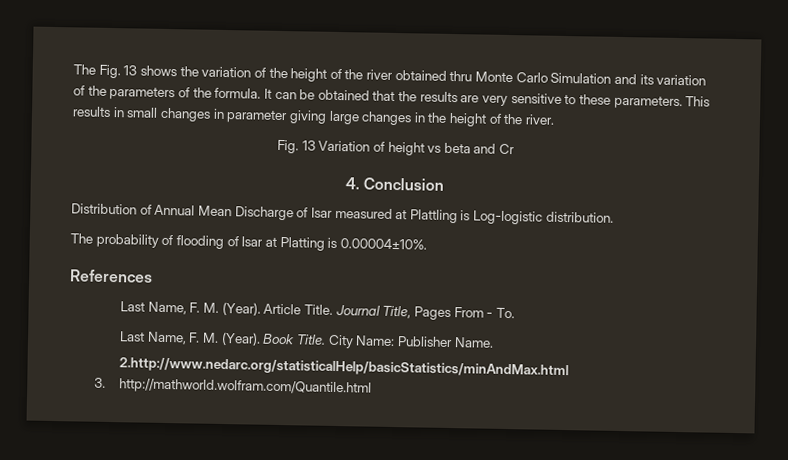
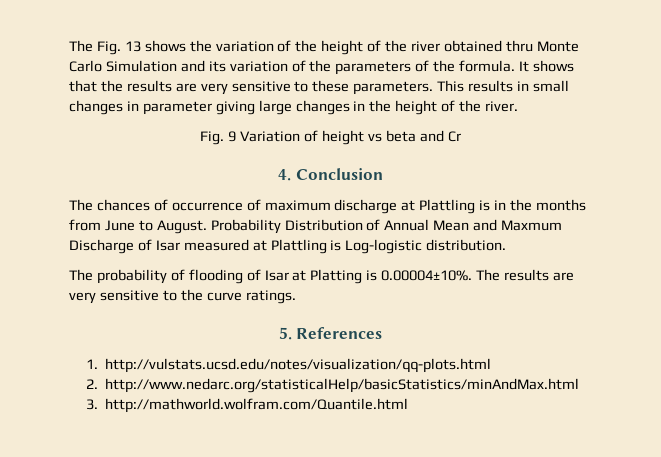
- It can be obtained that the results are very sensitive to these parameters.
+ It shows that the results are very sensitive to these parameters.
- Fig. 13 Variation of height vs beta and Cr
+ Fig. 9 Variation of height vs beta and Cr
- Distribution of Annual Mean Discharge of Isar measured at Plattling is Log-logistic distribution.
+ The chances of occurrence of maximum discharge at Plattling is in the months from June to August. Probability Distribution of Annual Mean and Maxmum Discharge of Isar measured at Plattling is Log-logistic distribution.
- The probability of flooding of Isar at Platting is 0.00004±10%.
- References
- Last Name, F. M. (Year). Article Title. Journal Title, Pages From - To.
- Last Name, F. M. (Year). Book Title. City Name: Publisher Name.
- 2.http://www.nedarc.org/statisticalHelp/basicStatistics/minAndMax.html
+ The probability of flooding of Isar at Platting is 0.00004±10%. The results are very sensitive to the curve ratings.
+ 5. References
+ 1. http://vulstats.ucsd.edu/notes/visualization/qq-plots.html
+ 2. http://www.nedarc.org/statisticalHelp/basicStatistics/minAndMax.html

